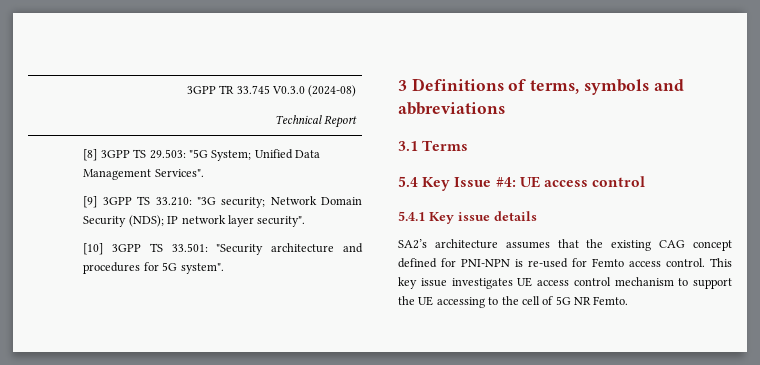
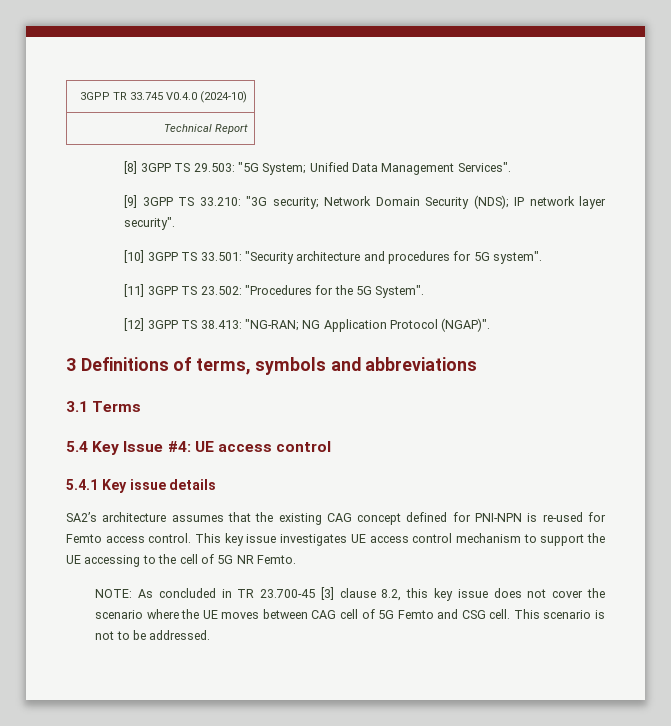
- 3GPP TR 33.745 V0.3.0 (2024-08)
+ 3GPP TR 33.745 V0.4.0 (2024-10)
+ [11] 3GPP TS 23.502: "Procedures for the 5G System".
+ [12] 3GPP TS 38.413: "NG-RAN; NG Application Protocol (NGAP)".
+ NOTE: As concluded in TR 23.700-45 [3] clause 8.2, this key issue does not cover the scenario where the UE moves between CAG cell of 5G Femto and CSG cell. This scenario is not to be addressed.

